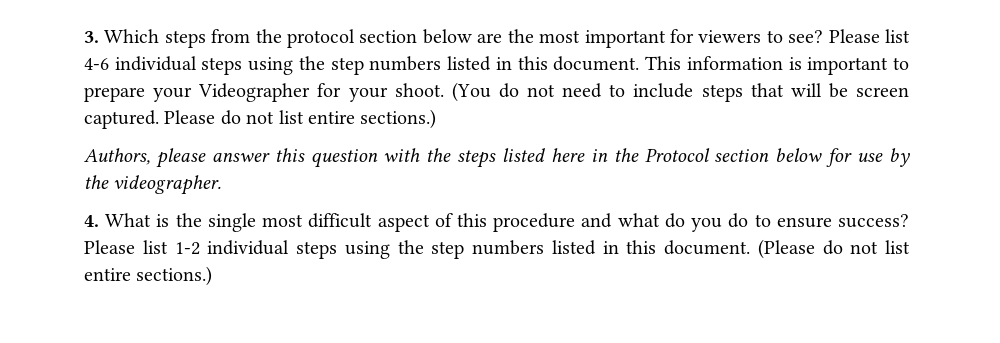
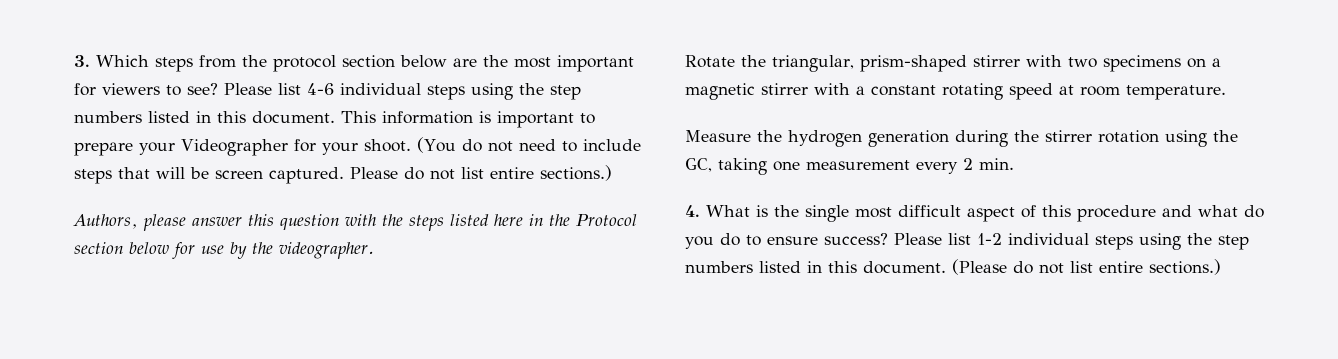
+ Rotate the triangular, prism-shaped stirrer with two specimens on a magnetic stirrer with a constant rotating speed at room temperature.
+ Measure the hydrogen generation during the stirrer rotation using the GC, taking one measurement every 2 min.

